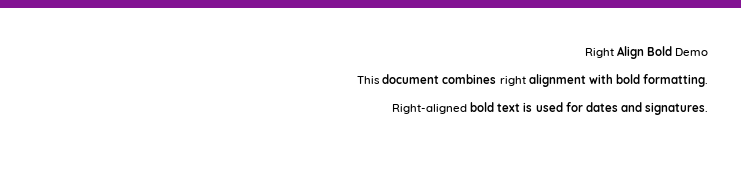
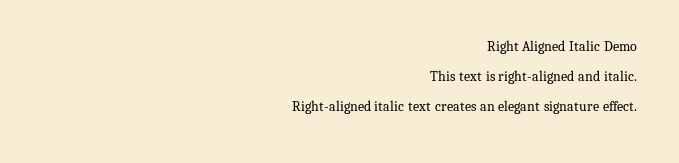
- Right Align Bold Demo
+ Right Aligned Italic Demo
- This document combines right alignment with bold formatting.
- Right-aligned bold text is used for dates and signatures.
+ This text is right-aligned and italic.
+ Right-aligned italic text creates an elegant signature effect.

